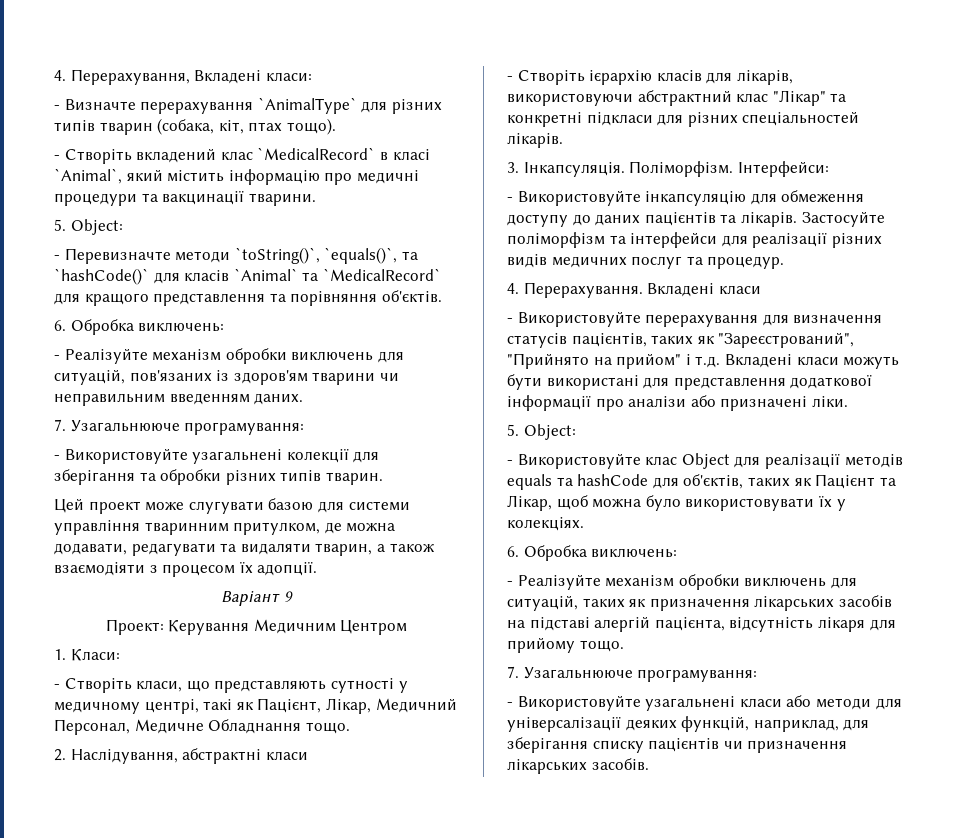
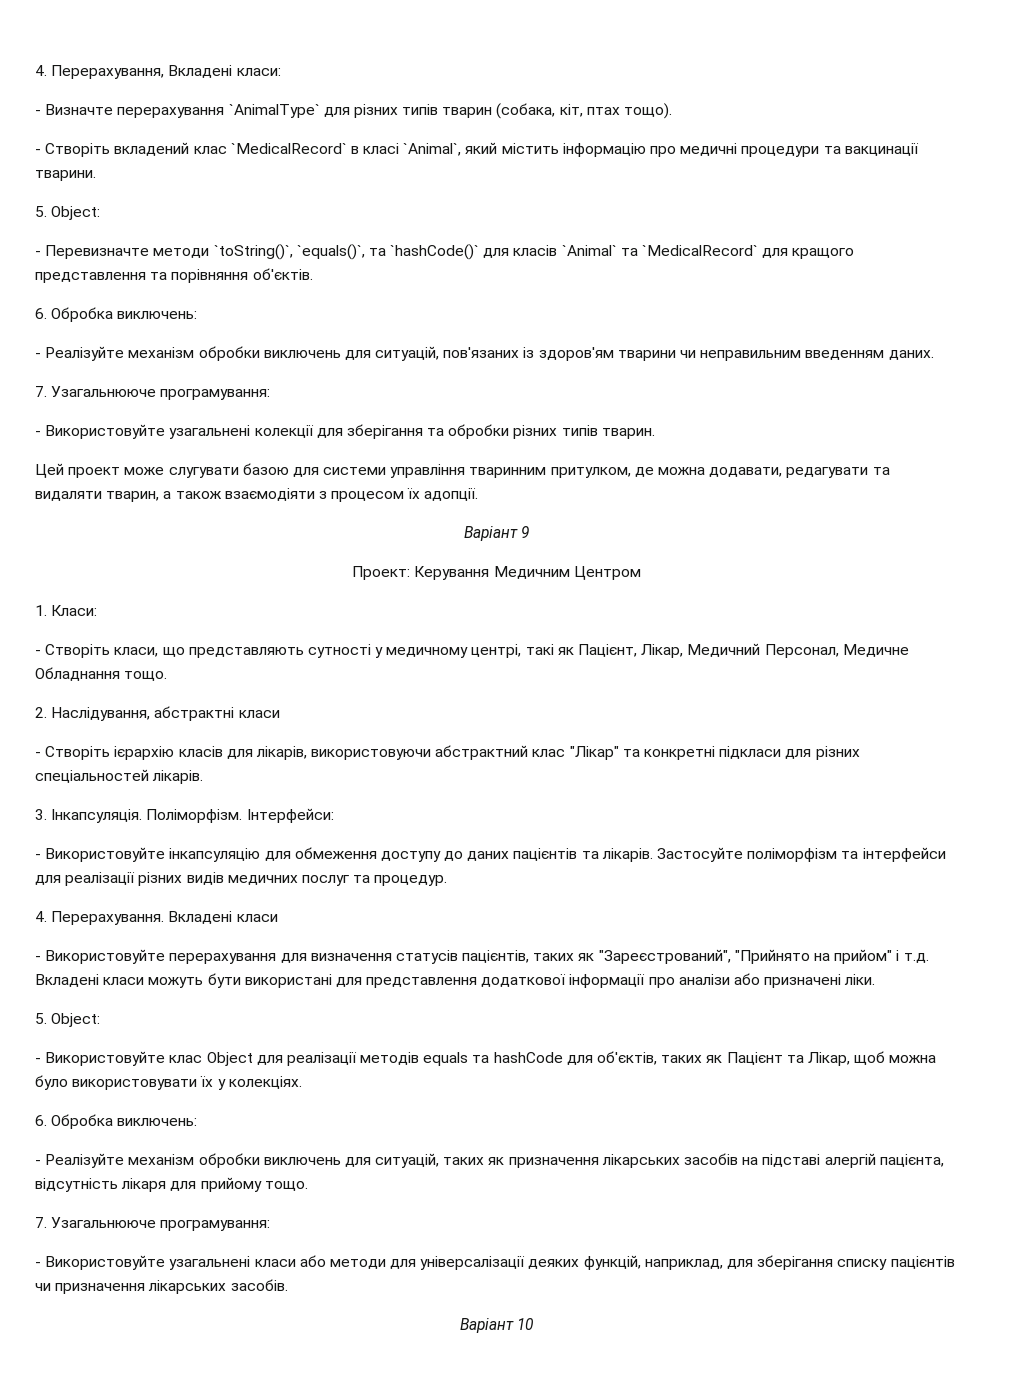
+ Варіант 10

